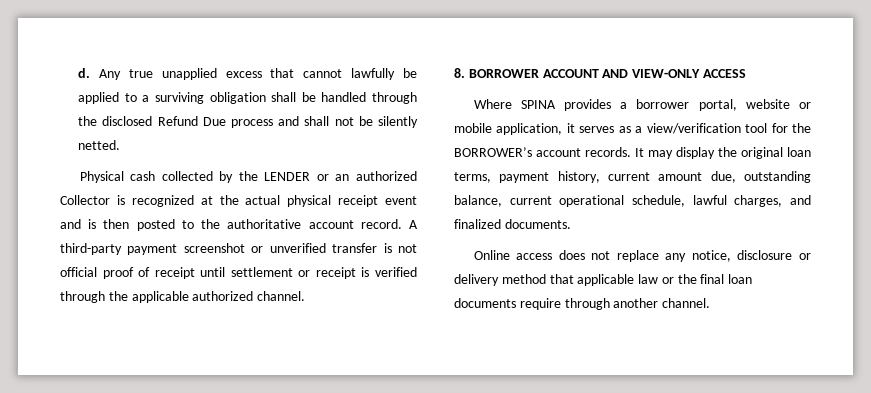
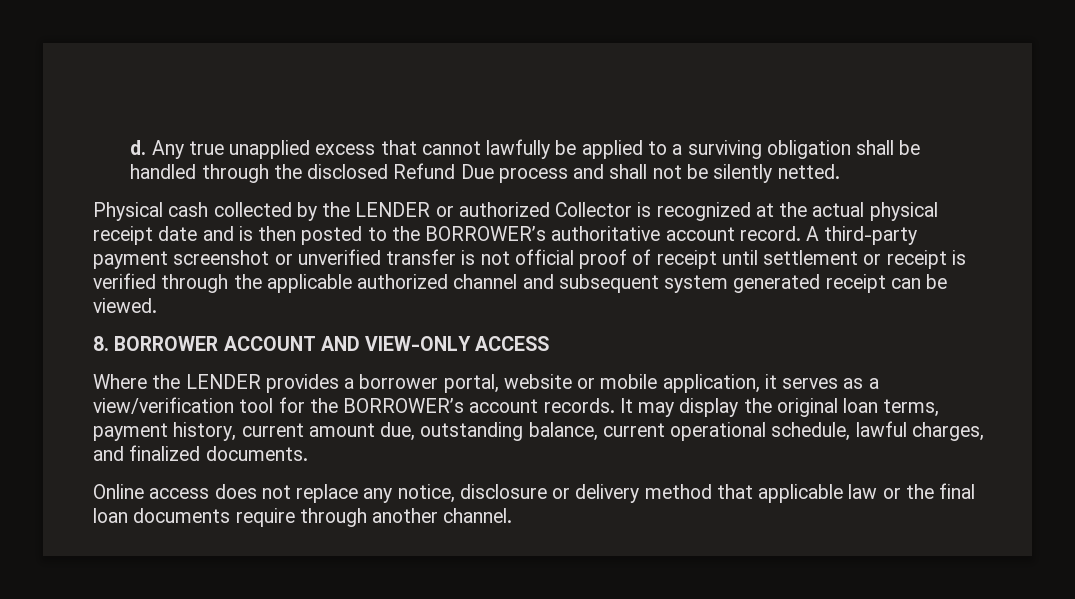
- Physical cash collected by the LENDER or an authorized Collector is recognized at the actual physical receipt event and is then posted to the authoritative account record.
+ Physical cash collected by the LENDER or authorized Collector is recognized at the actual physical receipt date and is then posted to the BORROWER’s authoritative account record.
- A third-party payment screenshot or unverified transfer is not official proof of receipt until settlement or receipt is verified through the applicable authorized channel.
+ A third-party payment screenshot or unverified transfer is not official proof of receipt until settlement or receipt is verified through the applicable authorized channel and subsequent system generated receipt can be viewed.
- Where SPINA provides a borrower portal, website or mobile application, it serves as a view/verification tool for the BORROWER’s account records.
+ Where the LENDER provides a borrower portal, website or mobile application, it serves as a view/verification tool for the BORROWER’s account records.

